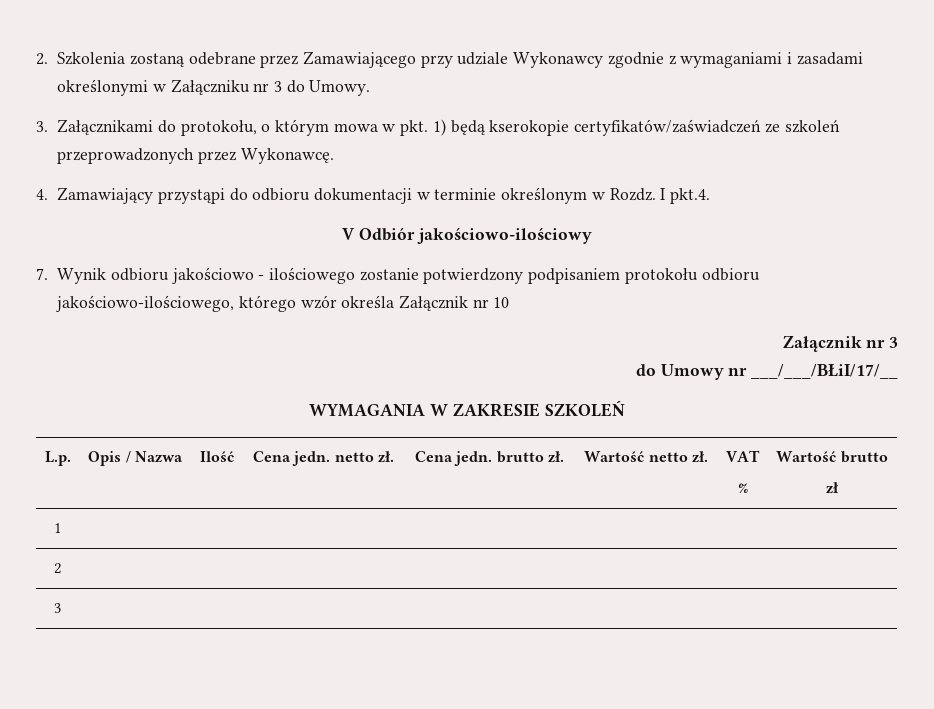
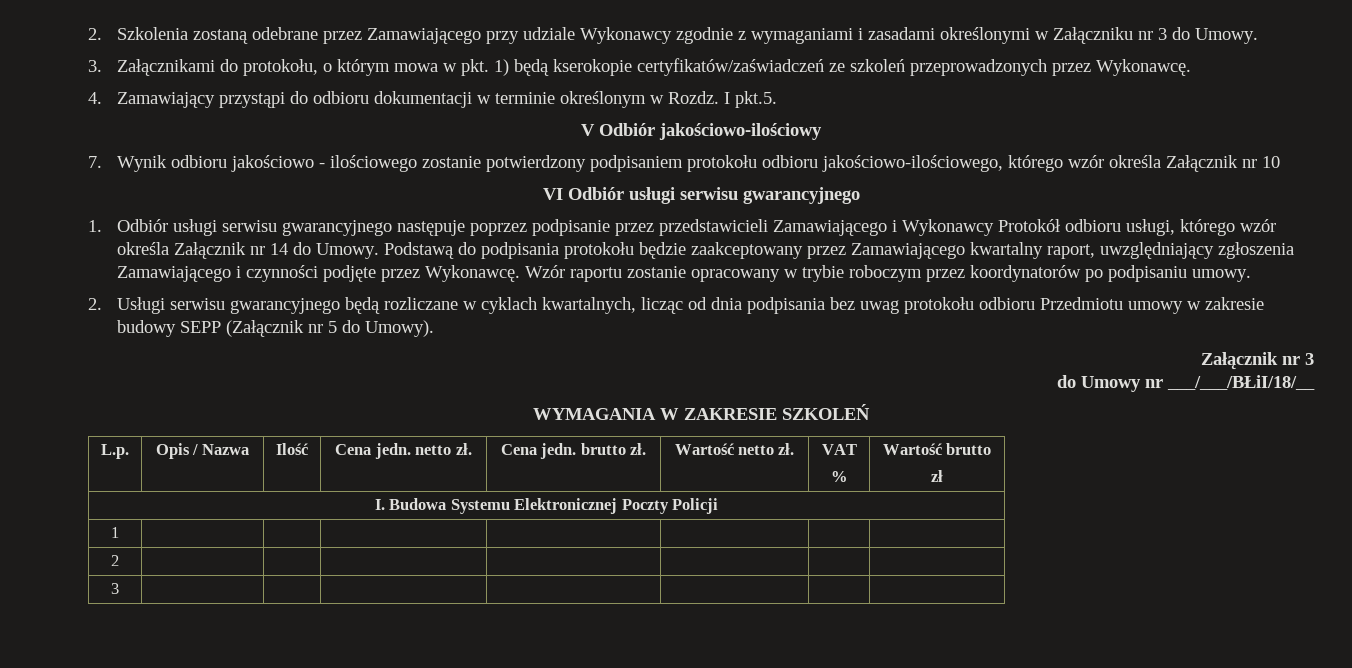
- I pkt.4.
+ I pkt.5.
+ VI Odbiór usługi serwisu gwarancyjnego
+ 1. Odbiór usługi serwisu gwarancyjnego następuje poprzez podpisanie przez przedstawicieli Zamawiającego i Wykonawcy Protokół odbioru usługi, którego wzór określa Załącznik nr 14 do Umowy. Podstawą do podpisania protokołu będzie zaakceptowany przez Zamawiającego kwartalny raport, uwzględniający zgłoszenia Zamawiającego i czynności podjęte przez Wykonawcę. Wzór raportu zostanie opracowany w trybie roboczym przez koordynatorów po podpisaniu umowy.
+ 2. Usługi serwisu gwarancyjnego będą rozliczane w cyklach kwartalnych, licząc od dnia podpisania bez uwag protokołu odbioru Przedmiotu umowy w zakresie budowy SEPP (Załącznik nr 5 do Umowy).
- do Umowy nr ___/___/BŁiI/17/__
+ do Umowy nr ___/___/BŁiI/18/__
+ I. Budowa Systemu Elektronicznej Poczty Policji

